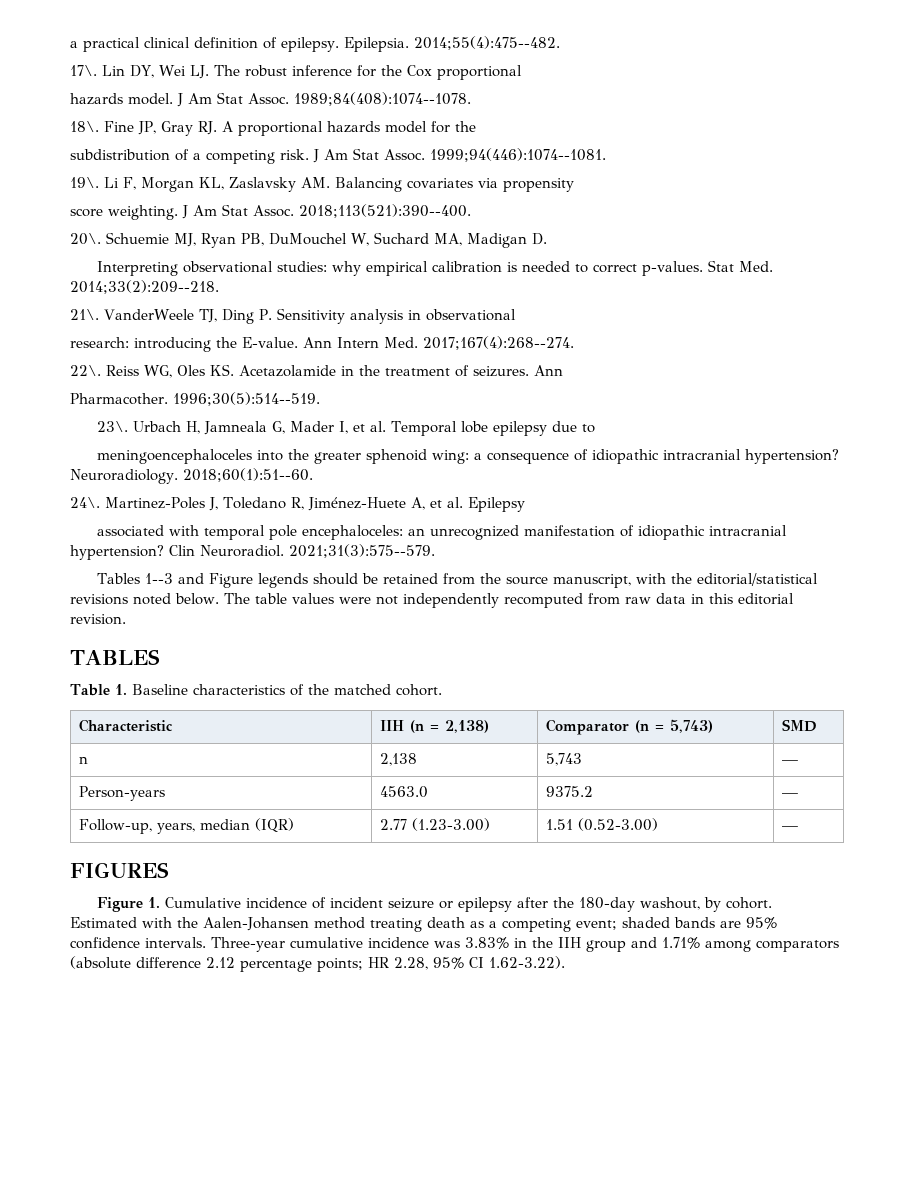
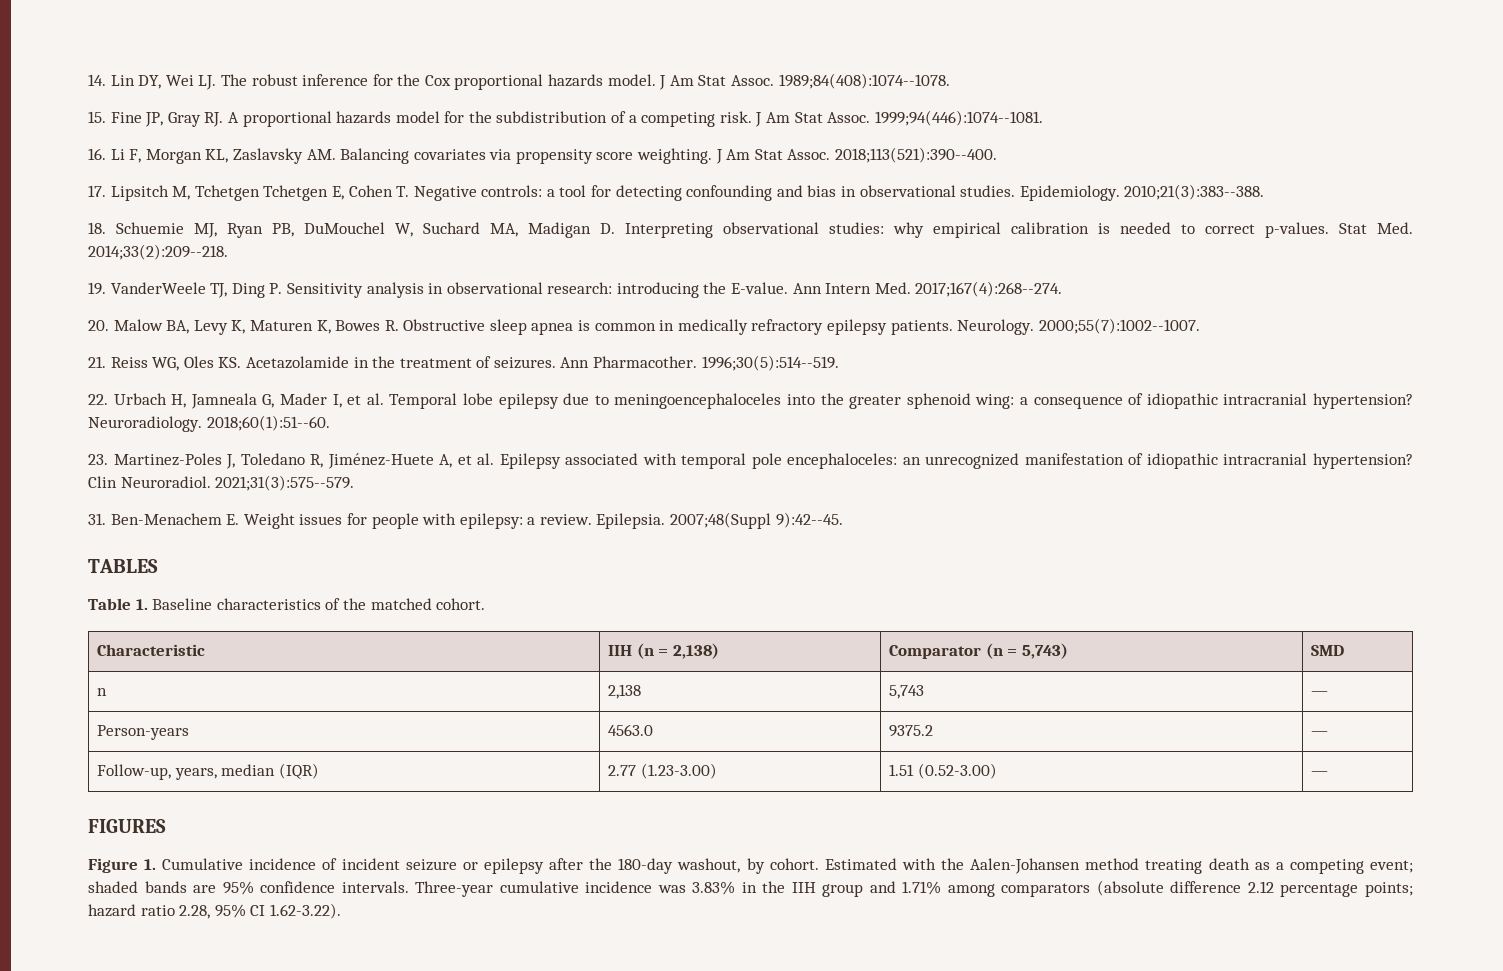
- a practical clinical definition of epilepsy. Epilepsia. 2014;55(4):475--482.
- 17\. Lin DY, Wei LJ. The robust inference for the Cox proportional
- hazards model.
+ 14. Lin DY, Wei LJ. The robust inference for the Cox proportional hazards model.
- 18\. Fine JP, Gray RJ. A proportional hazards model for the
- subdistribution of a competing risk.
+ 15. Fine JP, Gray RJ. A proportional hazards model for the subdistribution of a competing risk.
- 19\. Li F, Morgan KL, Zaslavsky AM. Balancing covariates via propensity
- score weighting.
+ 16. Li F, Morgan KL, Zaslavsky AM. Balancing covariates via propensity score weighting.
- 20\. Schuemie MJ, Ryan PB, DuMouchel W, Suchard MA, Madigan D.
- Interpreting observational studies: why empirical calibration is needed to correct p-values.
+ 17. Lipsitch M, Tchetgen Tchetgen E, Cohen T. Negative controls: a tool for detecting confounding and bias in observational studies. Epidemiology. 2010;21(3):383--388.
+ 18. Schuemie MJ, Ryan PB, DuMouchel W, Suchard MA, Madigan D. Interpreting observational studies: why empirical calibration is needed to correct p-values.
- 21\. VanderWeele TJ, Ding P. Sensitivity analysis in observational
- research: introducing the E-value.
+ 19. VanderWeele TJ, Ding P. Sensitivity analysis in observational research: introducing the E-value.
- 22\. Reiss WG, Oles KS. Acetazolamide in the treatment of seizures. Ann
- Pharmacother.
+ 20. Malow BA, Levy K, Maturen K, Bowes R. Obstructive sleep apnea is common in medically refractory epilepsy patients. Neurology. 2000;55(7):1002--1007.
+ 21. Reiss WG, Oles KS. Acetazolamide in the treatment of seizures. Ann Pharmacother.
- 23\. Urbach H, Jamneala G, Mader I, et al. Temporal lobe epilepsy due to
- meningoencephaloceles into the greater sphenoid wing: a consequence of idiopathic intracranial hypertension?
+ 22. Urbach H, Jamneala G, Mader I, et al. Temporal lobe epilepsy due to meningoencephaloceles into the greater sphenoid wing: a consequence of idiopathic intracranial hypertension?
- 24\. Martinez-Poles J, Toledano R, Jiménez-Huete A, et al. Epilepsy
- associated with temporal pole encephaloceles: an unrecognized manifestation of idiopathic intracranial hypertension?
+ 23. Martinez-Poles J, Toledano R, Jiménez-Huete A, et al. Epilepsy associated with temporal pole encephaloceles: an unrecognized manifestation of idiopathic intracranial hypertension?
- Tables 1--3 and Figure legends should be retained from the source manuscript, with the editorial/statistical revisions noted below. The table values were not independently recomputed from raw data in this editorial revision.
+ 31. Ben-Menachem E. Weight issues for people with epilepsy: a review. Epilepsia. 2007;48(Suppl 9):42--45.
- Three-year cumulative incidence was 3.83% in the IIH group and 1.71% among comparators (absolute difference 2.12 percentage points; HR 2.28, 95% CI 1.62-3.22).
+ Three-year cumulative incidence was 3.83% in the IIH group and 1.71% among comparators (absolute difference 2.12 percentage points; hazard ratio 2.28, 95% CI 1.62-3.22).

